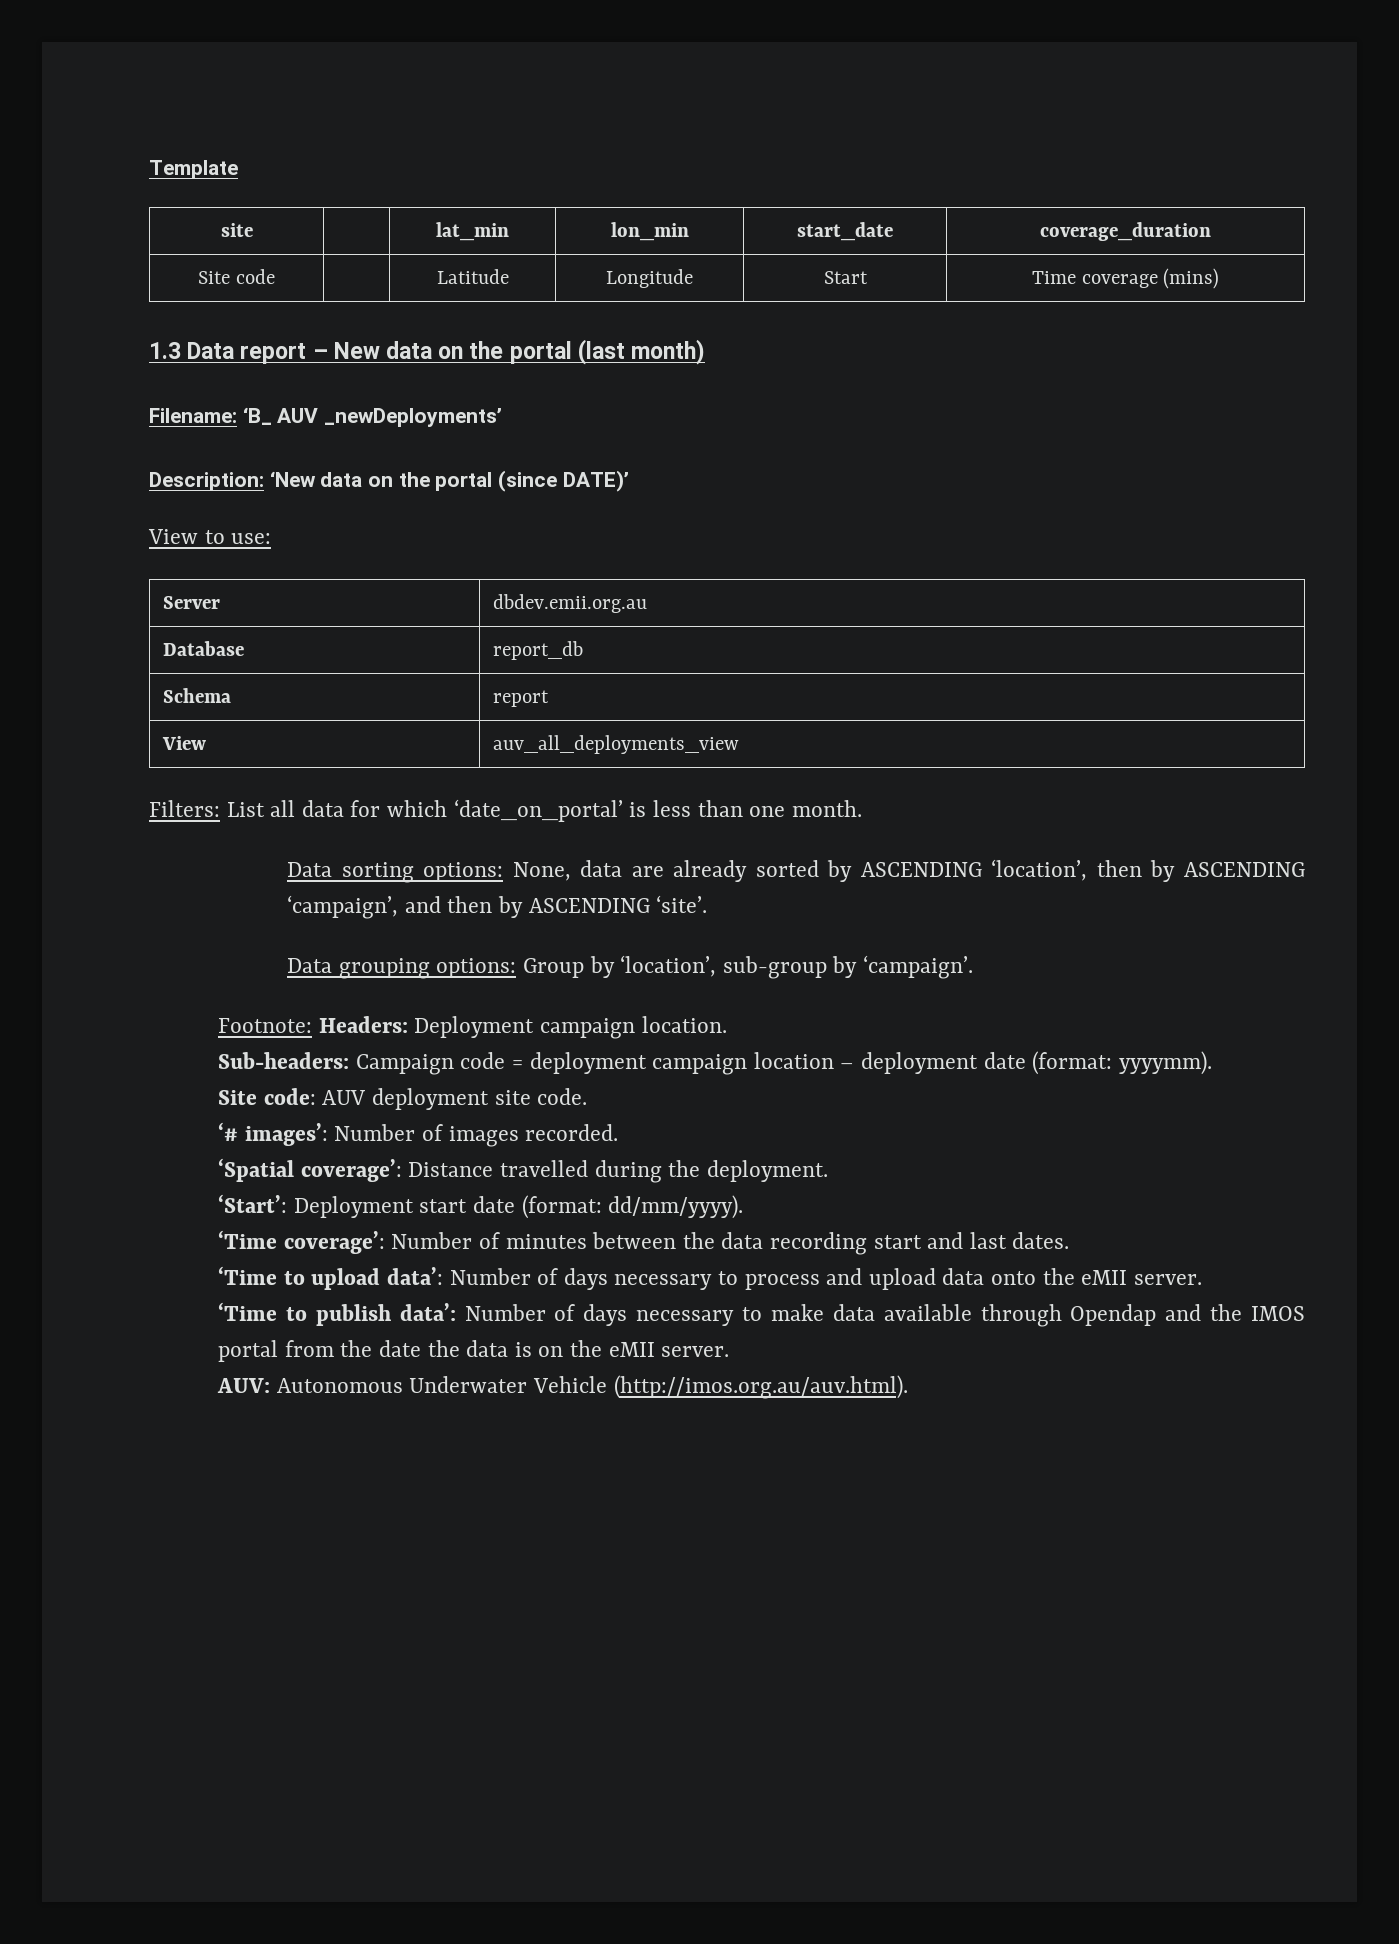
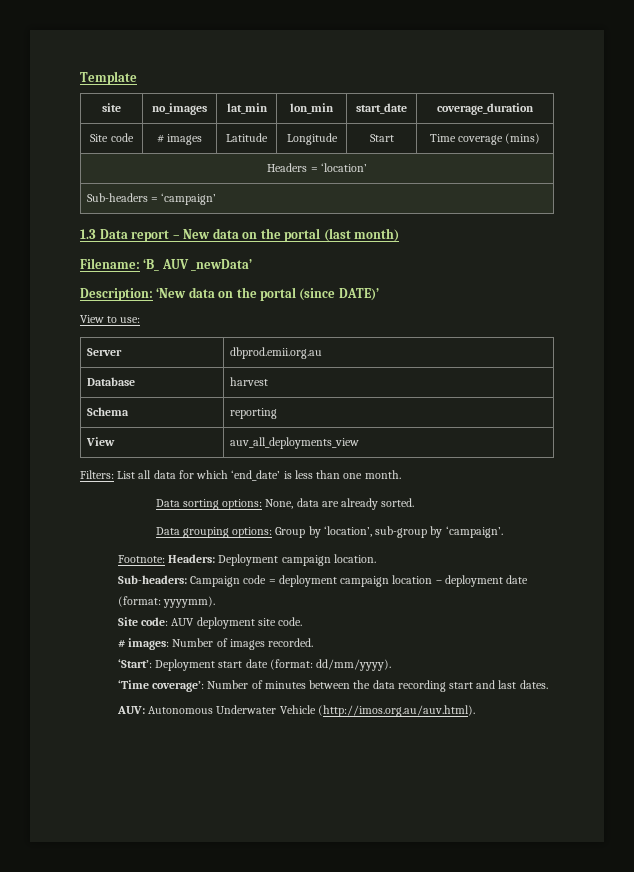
- site | | lat_min | lon_min | start_date | coverage_duration
+ site | no_images | lat_min | lon_min | start_date | coverage_duration
- Site code | | Latitude | Longitude | Start | Time coverage (mins)
+ Site code | # images | Latitude | Longitude | Start | Time coverage (mins)
+ Headers = ‘location’
+ Sub-headers = ‘campaign’
- Filename: ‘B_ AUV _newDeployments’
+ Filename: ‘B_ AUV _newData’
- Server | dbdev.emii.org.au
+ Server | dbprod.emii.org.au
- Database | report_db
+ Database | harvest
- Schema | report
+ Schema | reporting
- Filters: List all data for which ‘date_on_portal’ is less than one month.
+ Filters: List all data for which ‘end_date’ is less than one month.
- Data sorting options: None, data are already sorted by ASCENDING ‘location’, then by ASCENDING ‘campaign’, and then by ASCENDING ‘site’.
+ Data sorting options: None, data are already sorted.
- ‘# images’: Number of images recorded.
+ # images: Number of images recorded.
- ‘Spatial coverage’: Distance travelled during the deployment.
- ‘Time to upload data’: Number of days necessary to process and upload data onto the eMII server.
- ‘Time to publish data’: Number of days necessary to make data available through Opendap and the IMOS portal from the date the data is on the eMII server.

